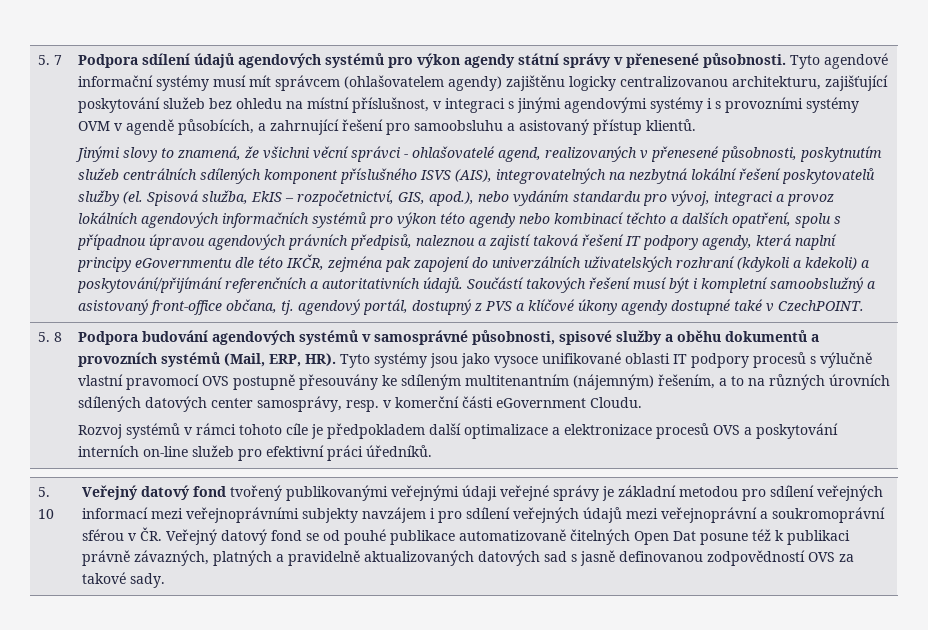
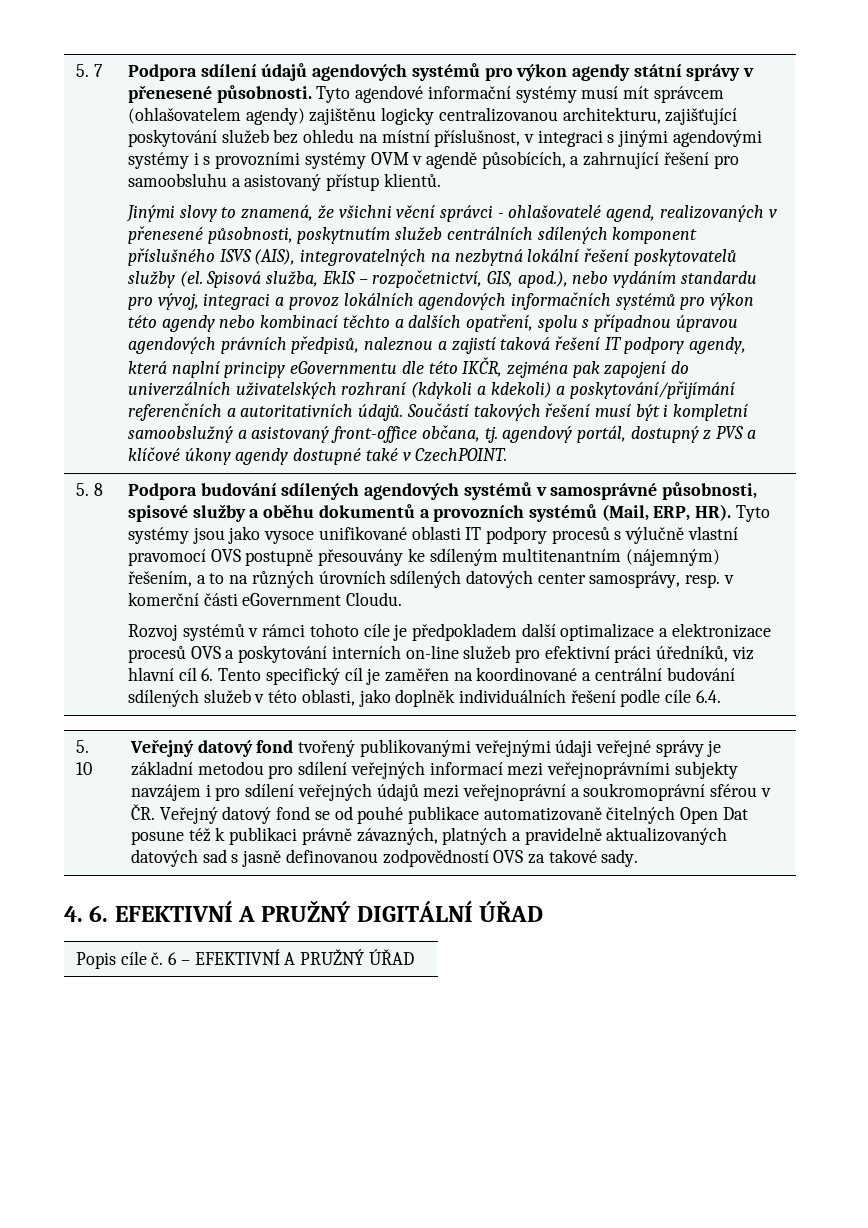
- Podpora budování agendových systémů v samosprávné působnosti, spisové služby a oběhu dokumentů a provozních systémů (Mail, ERP, HR). Tyto systémy jsou jako vysoce unifikované oblasti IT podpory procesů s výlučně vlastní pravomocí OVS postupně přesouvány ke sdíleným multitenantním (nájemným) řešením, a to na různých úrovních sdílených datových center samosprávy, resp. v komerční části eGovernment Cloudu.
+ Podpora budování sdílených agendových systémů v samosprávné působnosti, spisové služby a oběhu dokumentů a provozních systémů (Mail, ERP, HR). Tyto systémy jsou jako vysoce unifikované oblasti IT podpory procesů s výlučně vlastní pravomocí OVS postupně přesouvány ke sdíleným multitenantním (nájemným) řešením, a to na různých úrovních sdílených datových center samosprávy, resp. v komerční části eGovernment Cloudu.
- Rozvoj systémů v rámci tohoto cíle je předpokladem další optimalizace a elektronizace procesů OVS a poskytování interních on-line služeb pro efektivní práci úředníků.
+ Rozvoj systémů v rámci tohoto cíle je předpokladem další optimalizace a elektronizace procesů OVS a poskytování interních on-line služeb pro efektivní práci úředníků, viz hlavní cíl 6. Tento specifický cíl je zaměřen na koordinované a centrální budování sdílených služeb v této oblasti, jako doplněk individuálních řešení podle cíle 6.4.
+ 4. 6. EFEKTIVNÍ A PRUŽNÝ DIGITÁLNÍ ÚŘAD
+ Popis cíle č. 6 – EFEKTIVNÍ A PRUŽNÝ ÚŘAD

